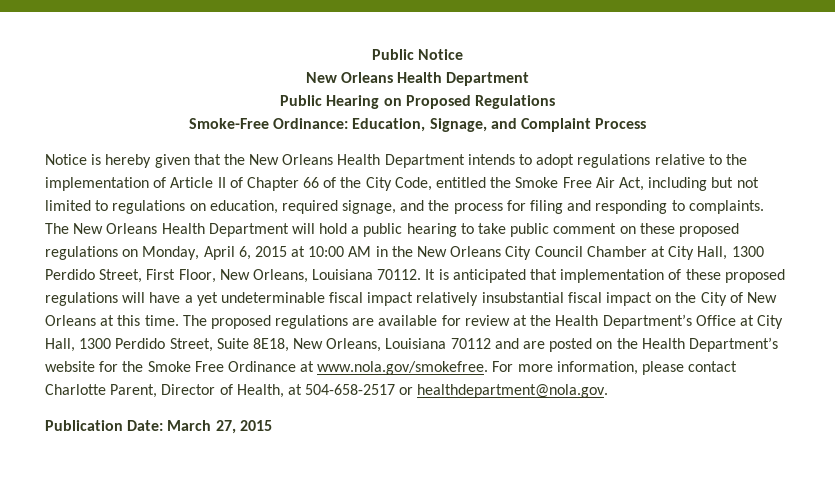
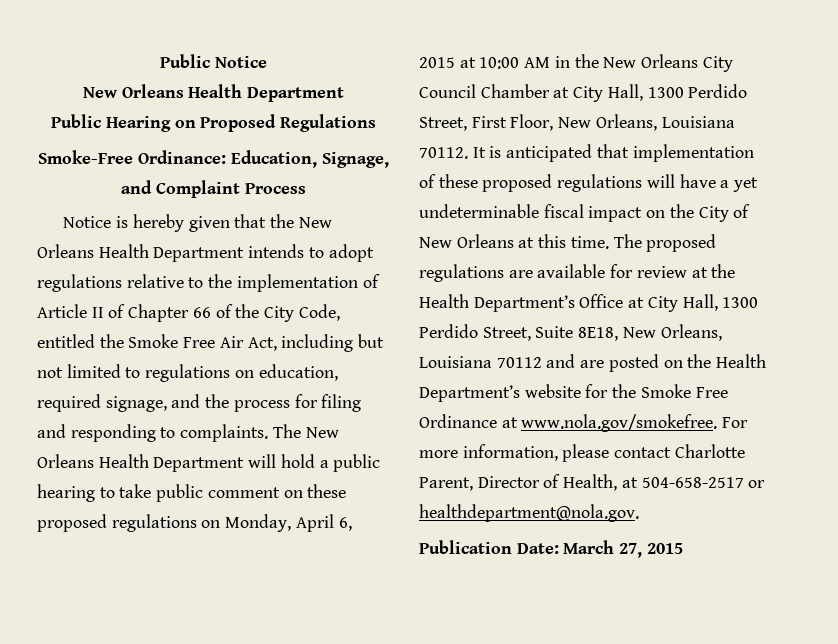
- It is anticipated that implementation of these proposed regulations will have a yet undeterminable fiscal impact relatively insubstantial fiscal impact on the City of New Orleans at this time.
+ It is anticipated that implementation of these proposed regulations will have a yet undeterminable fiscal impact on the City of New Orleans at this time.

